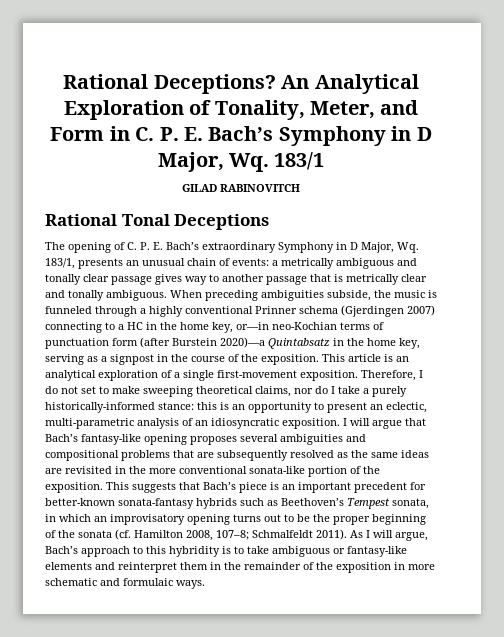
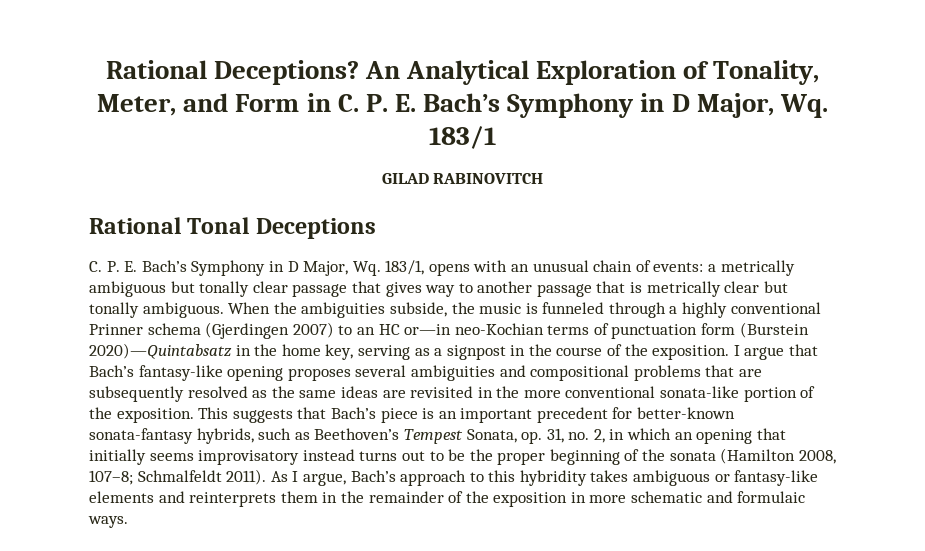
- The opening of C. P. E. Bach’s extraordinary Symphony in D Major, Wq. 183/1, presents an unusual chain of events: a metrically ambiguous and tonally clear passage gives way to another passage that is metrically clear and tonally ambiguous.
+ C. P. E. Bach’s Symphony in D Major, Wq. 183/1, opens with an unusual chain of events: a metrically ambiguous but tonally clear passage that gives way to another passage that is metrically clear but tonally ambiguous.
- When preceding ambiguities subside, the music is funneled through a highly conventional Prinner schema (Gjerdingen 2007) connecting to a HC in the home key, or—in neo-Kochian terms of punctuation form (after Burstein 2020)—a Quintabsatz in the home key, serving as a signpost in the course of the exposition.
+ When the ambiguities subside, the music is funneled through a highly conventional Prinner schema (Gjerdingen 2007) to an HC or—in neo-Kochian terms of punctuation form (Burstein 2020)—Quintabsatz in the home key, serving as a signpost in the course of the exposition.
- This article is an analytical exploration of a single first-movement exposition. Therefore, I do not set to make sweeping theoretical claims, nor do I take a purely historically-informed stance: this is an opportunity to present an eclectic, multi-parametric analysis of an idiosyncratic exposition. I will argue that Bach’s fantasy-like opening proposes several ambiguities and compositional problems that are subsequently resolved as the same ideas are revisited in the more conventional sonata-like portion of the exposition.
+ I argue that Bach’s fantasy-like opening proposes several ambiguities and compositional problems that are subsequently resolved as the same ideas are revisited in the more conventional sonata-like portion of the exposition.
- This suggests that Bach’s piece is an important precedent for better-known sonata-fantasy hybrids such as Beethoven’s Tempest sonata, in which an improvisatory opening turns out to be the proper beginning of the sonata (cf. Hamilton 2008, 107–8; Schmalfeldt 2011).
+ This suggests that Bach’s piece is an important precedent for better-known sonata-fantasy hybrids, such as Beethoven’s Tempest Sonata, op. 31, no. 2, in which an opening that initially seems improvisatory instead turns out to be the proper beginning of the sonata (Hamilton 2008, 107–8; Schmalfeldt 2011).
- As I will argue, Bach’s approach to this hybridity is to take ambiguous or fantasy-like elements and reinterpret them in the remainder of the exposition in more schematic and formulaic ways.
+ As I argue, Bach’s approach to this hybridity takes ambiguous or fantasy-like elements and reinterprets them in the remainder of the exposition in more schematic and formulaic ways.

